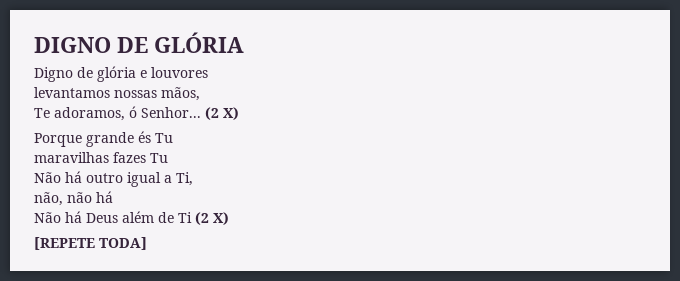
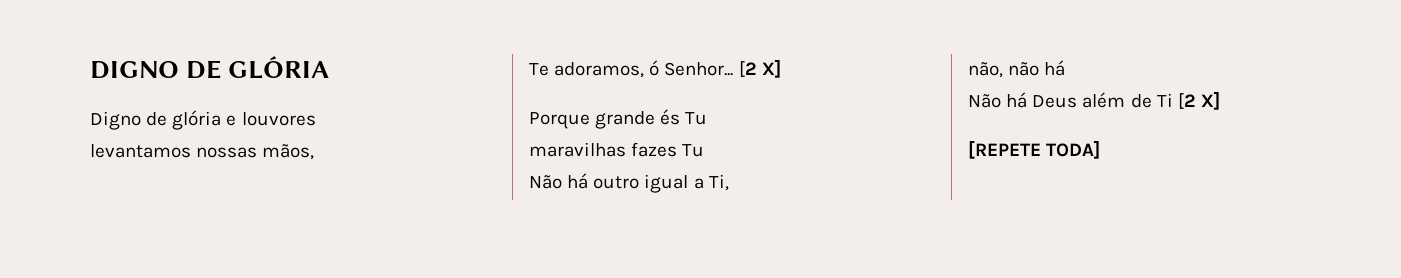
- Te adoramos, ó Senhor... (2 X)
+ Te adoramos, ó Senhor... [2 X]
- Não há Deus além de Ti (2 X)
+ Não há Deus além de Ti [2 X]

